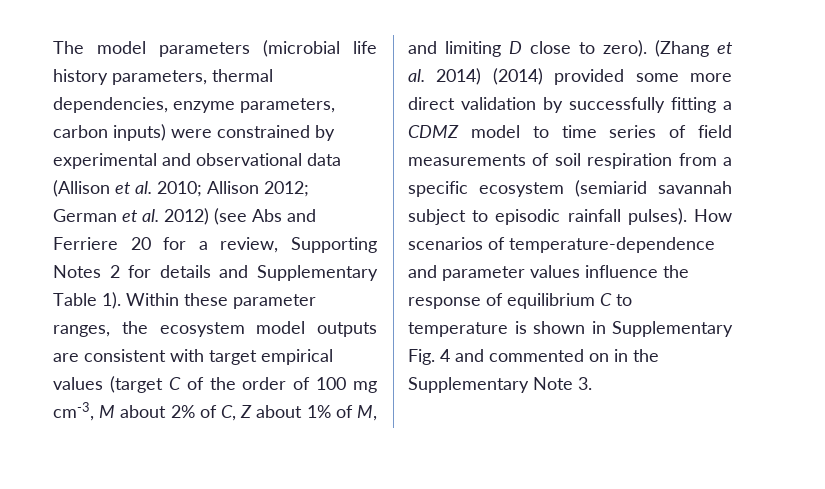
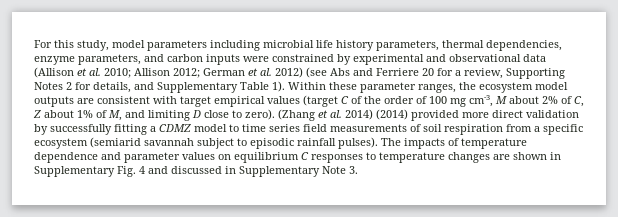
- The model parameters (microbial life history parameters, thermal dependencies, enzyme parameters, carbon inputs) were constrained by experimental and observational data (Allison et al. 2010; Allison 2012; German et al. 2012) (see Abs and Ferriere 20 for a review, Supporting Notes 2 for details and Supplementary Table 1).
+ For this study, model parameters including microbial life history parameters, thermal dependencies, enzyme parameters, and carbon inputs were constrained by experimental and observational data (Allison et al. 2010; Allison 2012; German et al. 2012) (see Abs and Ferriere 20 for a review, Supporting Notes 2 for details, and Supplementary Table 1).
- (Zhang et al. 2014) (2014) provided some more direct validation by successfully fitting a CDMZ model to time series of field measurements of soil respiration from a specific ecosystem (semiarid savannah subject to episodic rainfall pulses).
+ (Zhang et al. 2014) (2014) provided more direct validation by successfully fitting a CDMZ model to time series field measurements of soil respiration from a specific ecosystem (semiarid savannah subject to episodic rainfall pulses).
- How scenarios of temperature-dependence and parameter values influence the response of equilibrium C to temperature is shown in Supplementary Fig. 4 and commented on in the Supplementary Note 3.
+ The impacts of temperature dependence and parameter values on equilibrium C responses to temperature changes are shown in Supplementary Fig. 4 and discussed in Supplementary Note 3.

